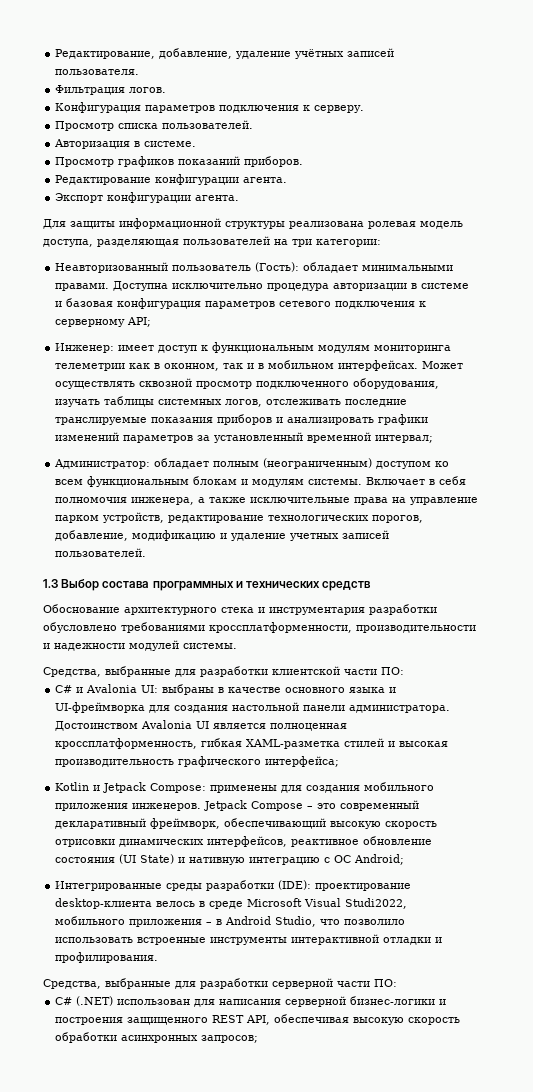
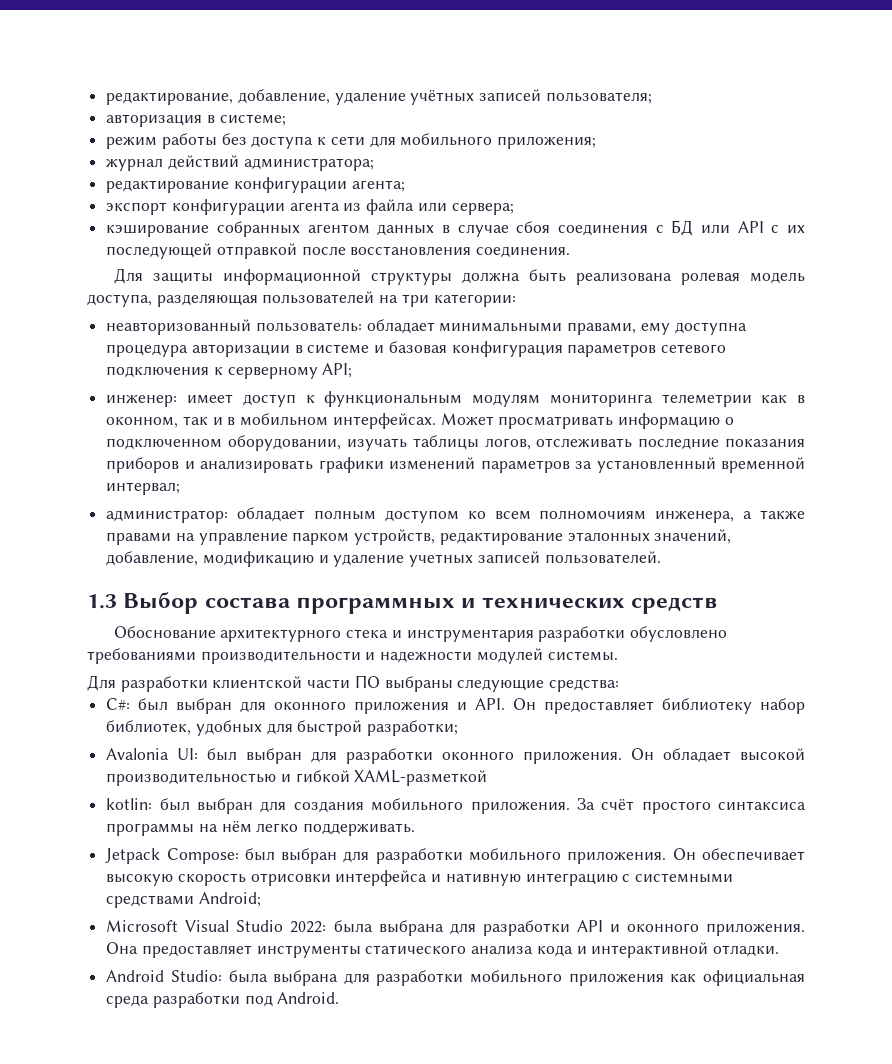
- Редактирование, добавление, удаление учётных записей пользователя.
- Фильтрация логов.
- Конфигурация параметров подключения к серверу.
- Просмотр списка пользователей.
- Авторизация в системе.
- Просмотр графиков показаний приборов.
- Редактирование конфигурации агента.
- Экспорт конфигурации агента.
+ редактирование, добавление, удаление учётных записей пользователя;
+ авторизация в системе;
+ режим работы без доступа к сети для мобильного приложения;
+ журнал действий администратора;
+ редактирование конфигурации агента;
+ экспорт конфигурации агента из файла или сервера;
+ кэширование собранных агентом данных в случае сбоя соединения с БД или API с их последующей отправкой после восстановления соединения.
- Для защиты информационной структуры реализована ролевая модель доступа, разделяющая пользователей на три категории:
+ Для защиты информационной структуры должна быть реализована ролевая модель доступа, разделяющая пользователей на три категории:
- Неавторизованный пользователь (Гость): обладает минимальными правами. Доступна исключительно процедура авторизации в системе и базовая конфигурация параметров сетевого подключения к серверному API;
+ неавторизованный пользователь: обладает минимальными правами, ему доступна процедура авторизации в системе и базовая конфигурация параметров сетевого подключения к серверному API;
- Инженер: имеет доступ к функциональным модулям мониторинга телеметрии как в оконном, так и в мобильном интерфейсах.
+ инженер: имеет доступ к функциональным модулям мониторинга телеметрии как в оконном, так и в мобильном интерфейсах.
- Может осуществлять сквозной просмотр подключенного оборудования, изучать таблицы системных логов, отслеживать последние транслируемые показания приборов и анализировать графики изменений параметров за установленный временной интервал;
+ Может просматривать информацию о подключенном оборудовании, изучать таблицы логов, отслеживать последние показания приборов и анализировать графики изменений параметров за установленный временной интервал;
- Администратор: обладает полным (неограниченным) доступом ко всем функциональным блокам и модулям системы. Включает в себя полномочия инженера, а также исключительные права на управление парком устройств, редактирование технологических порогов, добавление, модификацию и удаление учетных записей пользователей.
+ администратор: обладает полным доступом ко всем полномочиям инженера, а также правами на управление парком устройств, редактирование эталонных значений, добавление, модификацию и удаление учетных записей пользователей.
- Обоснование архитектурного стека и инструментария разработки обусловлено требованиями кроссплатформенности, производительности и надежности модулей системы.
+ Обоснование архитектурного стека и инструментария разработки обусловлено требованиями производительности и надежности модулей системы.
- Средства, выбранные для разработки клиентской части ПО:
- C# и Avalonia UI: выбраны в качестве основного языка и UI-фреймворка для создания настольной панели администратора. Достоинством Avalonia UI является полноценная кроссплатформенность, гибкая XAML-разметка стилей и высокая производительность графического интерфейса;
- Kotlin и Jetpack Compose: применены для создания мобильного приложения инженеров. Jetpack Compose – это современный декларативный фреймворк, обеспечивающий высокую скорость отрисовки динамических интерфейсов, реактивное обновление состояния (UI State) и нативную интеграцию с ОС Android;
+ Для разработки клиентской части ПО выбраны следующие средства:
+ C#: был выбран для оконного приложения и API. Он предоставляет библиотеку набор библиотек, удобных для быстрой разработки;
+ Avalonia UI: был выбран для разработки оконного приложения. Он обладает высокой производительностью и гибкой XAML-разметкой
+ kotlin: был выбран для создания мобильного приложения. За счёт простого синтаксиса программы на нём легко поддерживать.
+ Jetpack Compose: был выбран для разработки мобильного приложения. Он обеспечивает высокую скорость отрисовки интерфейса и нативную интеграцию с системными средствами Android;
- Интегрированные среды разработки (IDE): проектирование desktop-клиента велось в среде Microsoft Visual Studi2022, мобильного приложения – в Android Studio, что позволило использовать встроенные инструменты интерактивной отладки и профилирования.
- Средства, выбранные для разработки серверной части ПО:
- C# (.NET) использован для написания серверной бизнес-логики и построения защищенного REST API, обеспечивая высокую скорость обработки асинхронных запросов;
+ Microsoft Visual Studio 2022: была выбрана для разработки API и оконного приложения. Она предоставляет инструменты статического анализа кода и интерактивной отладки.
+ Android Studio: была выбрана для разработки мобильного приложения как официальная среда разработки под Android.

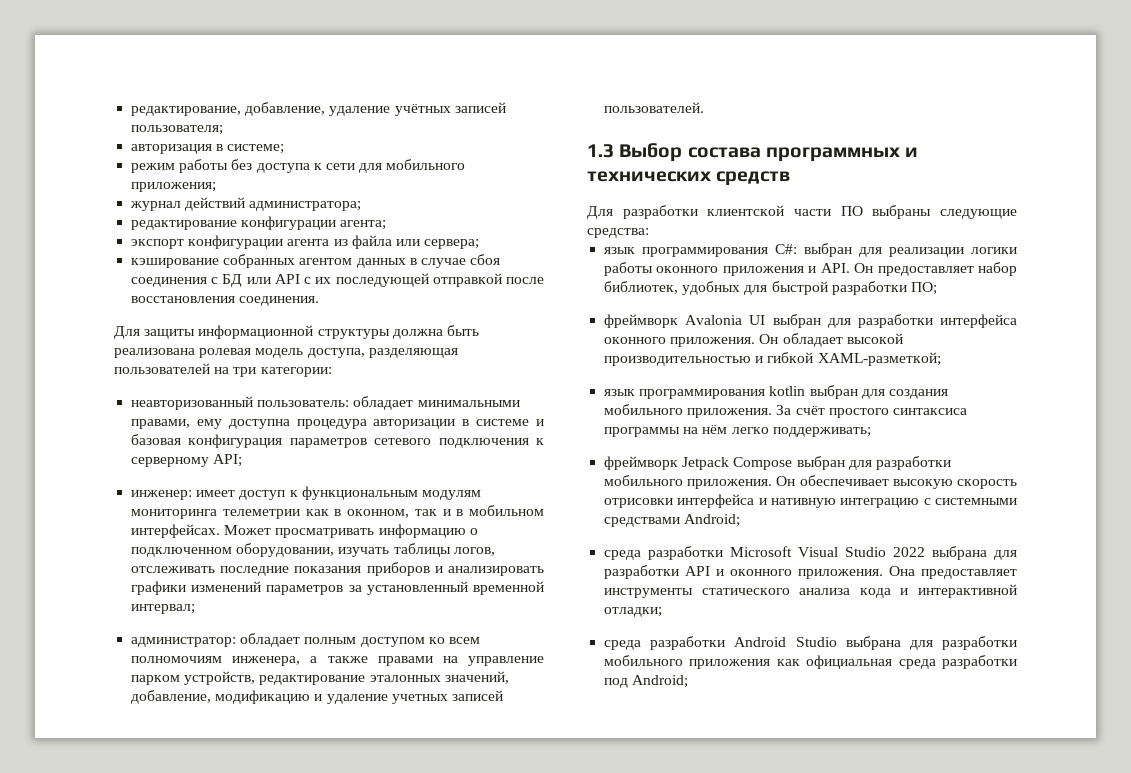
- Обоснование архитектурного стека и инструментария разработки обусловлено требованиями производительности и надежности модулей системы.
- C#: был выбран для оконного приложения и API. Он предоставляет библиотеку набор библиотек, удобных для быстрой разработки;
- Avalonia UI: был выбран для разработки оконного приложения.
+ язык программирования C#: выбран для реализации логики работы оконного приложения и API. Он предоставляет набор библиотек, удобных для быстрой разработки ПО;
+ фреймворк Avalonia UI выбран для разработки интерфейса оконного приложения.
- Он обладает высокой производительностью и гибкой XAML-разметкой
- kotlin: был выбран для создания мобильного приложения.
+ Он обладает высокой производительностью и гибкой XAML-разметкой;
+ язык программирования kotlin выбран для создания мобильного приложения.
- За счёт простого синтаксиса программы на нём легко поддерживать.
- Jetpack Compose: был выбран для разработки мобильного приложения.
+ За счёт простого синтаксиса программы на нём легко поддерживать;
+ фреймворк Jetpack Compose выбран для разработки мобильного приложения.
- Microsoft Visual Studio 2022: была выбрана для разработки API и оконного приложения.
+ среда разработки Microsoft Visual Studio 2022 выбрана для разработки API и оконного приложения.
- Она предоставляет инструменты статического анализа кода и интерактивной отладки.
- Android Studio: была выбрана для разработки мобильного приложения как официальная среда разработки под Android.
+ Она предоставляет инструменты статического анализа кода и интерактивной отладки;
+ среда разработки Android Studio выбрана для разработки мобильного приложения как официальная среда разработки под Android;

